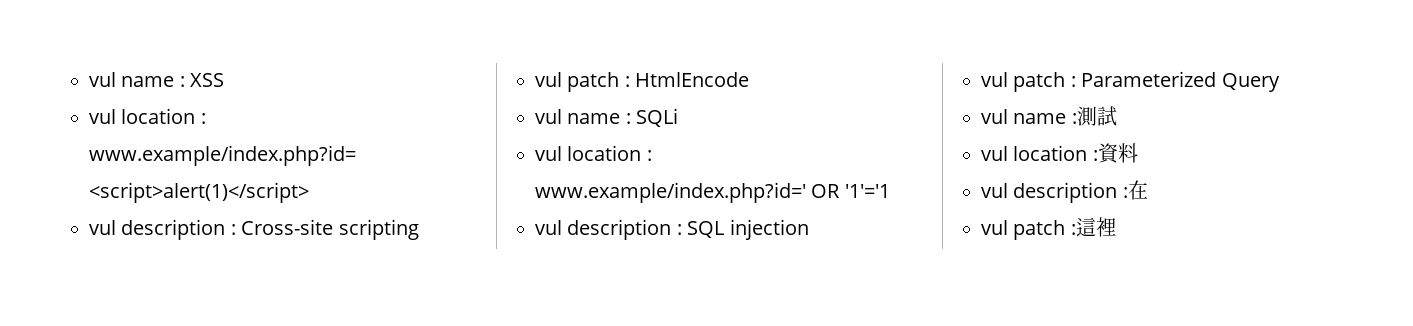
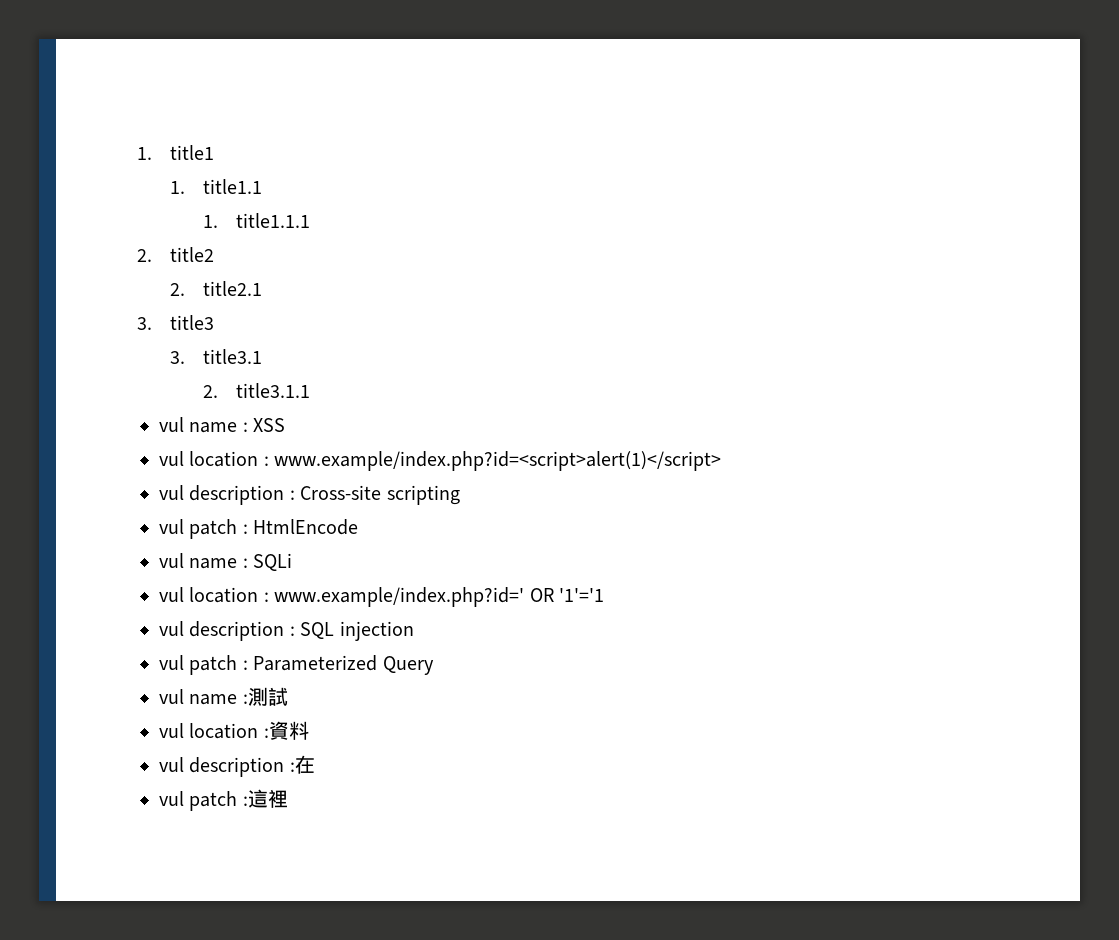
+ 1. title1
+ 1. title1.1
+ 1. title1.1.1
+ 2. title2
+ 2. title2.1
+ 3. title3
+ 3. title3.1
+ 2. title3.1.1

